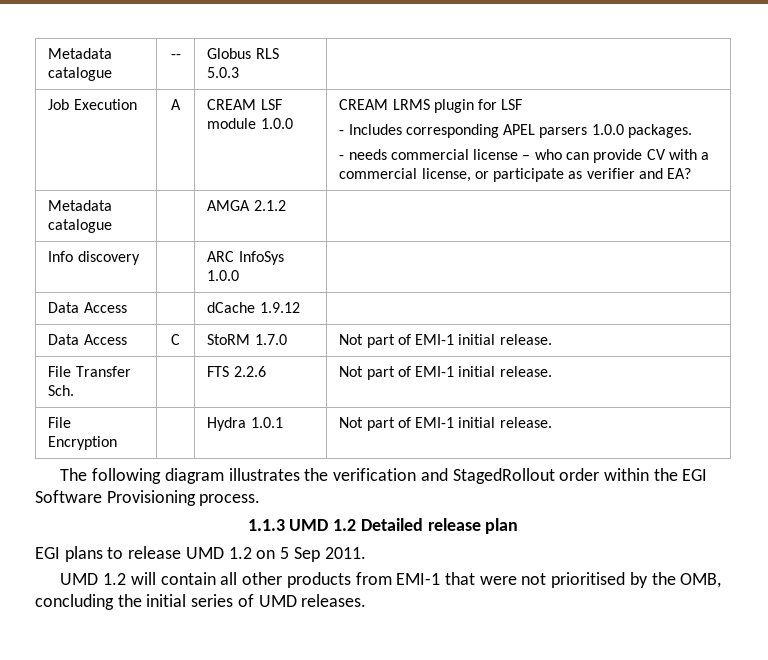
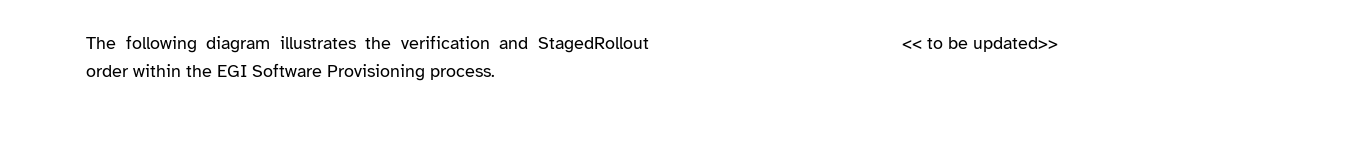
- Metadata catalogue | -- | Globus RLS 5.0.3 |
- Job Execution | A | CREAM LSF module 1.0.0 | CREAM LRMS plugin for LSF
- - Includes corresponding APEL parsers 1.0.0 packages.
- - needs commercial license – who can provide CV with a commercial license, or participate as verifier and EA?
- Metadata catalogue | | AMGA 2.1.2 |
- Info discovery | | ARC InfoSys 1.0.0 |
- Data Access | | dCache 1.9.12 |
- Data Access | C | StoRM 1.7.0 | Not part of EMI-1 initial release.
- File Transfer Sch. | | FTS 2.2.6 | Not part of EMI-1 initial release.
- File Encryption | | Hydra 1.0.1 | Not part of EMI-1 initial release.
- 1.1.3 UMD 1.2 Detailed release plan
- EGI plans to release UMD 1.2 on 5 Sep 2011.
- UMD 1.2 will contain all other products from EMI-1 that were not prioritised by the OMB, concluding the initial series of UMD releases.
+ << to be updated>>

